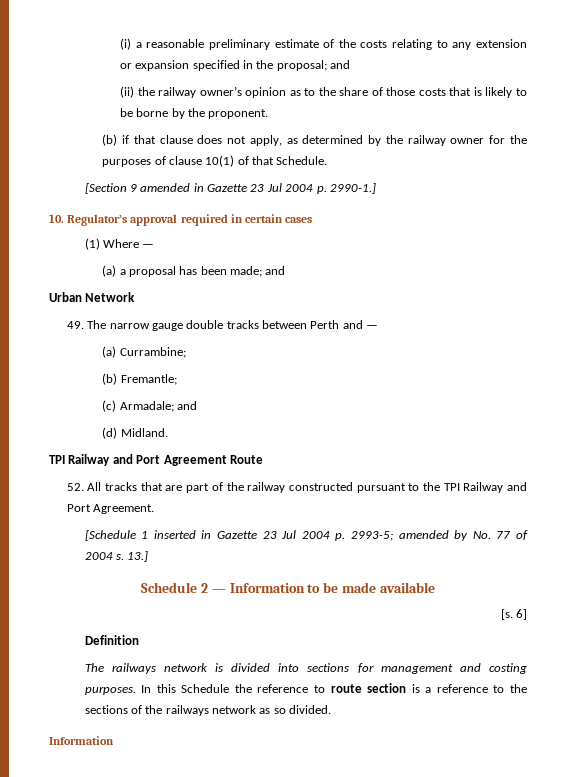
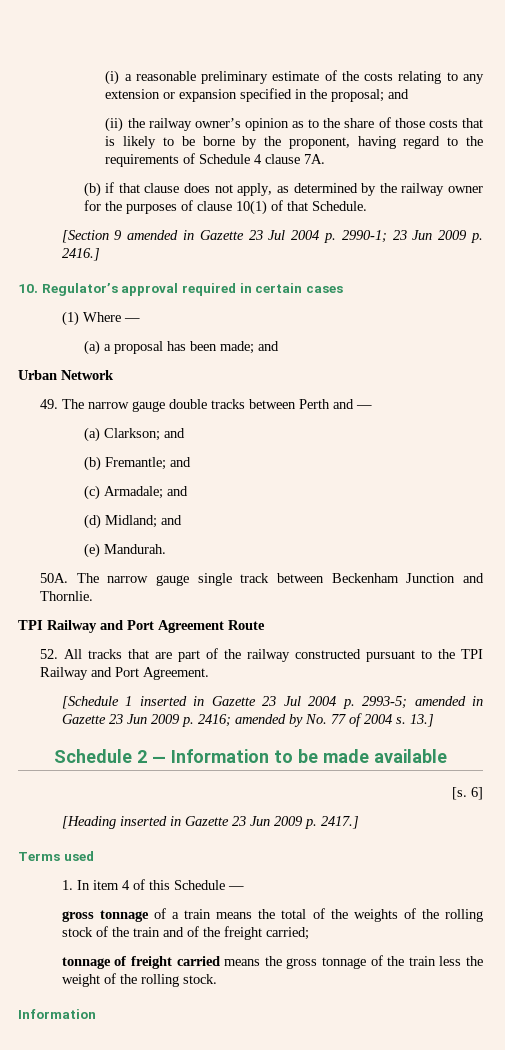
- (ii) the railway owner’s opinion as to the share of those costs that is likely to be borne by the proponent.
+ (ii) the railway owner’s opinion as to the share of those costs that is likely to be borne by the proponent, having regard to the requirements of Schedule 4 clause 7A.
- [Section 9 amended in Gazette 23 Jul 2004 p. 2990-1.]
+ [Section 9 amended in Gazette 23 Jul 2004 p. 2990-1; 23 Jun 2009 p. 2416.]
- (a) Currambine;
+ (a) Clarkson; and
- (b) Fremantle;
+ (b) Fremantle; and
- (d) Midland.
+ (d) Midland; and
+ (e) Mandurah.
+ 50A. The narrow gauge single track between Beckenham Junction and Thornlie.
- [Schedule 1 inserted in Gazette 23 Jul 2004 p. 2993-5; amended by No. 77 of 2004 s.
+ [Schedule 1 inserted in Gazette 23 Jul 2004 p. 2993-5; amended in Gazette 23 Jun 2009 p. 2416; amended by No. 77 of 2004 s.
- Definition
- The railways network is divided into sections for management and costing purposes. In this Schedule the reference to route section is a reference to the sections of the railways network as so divided.
+ [Heading inserted in Gazette 23 Jun 2009 p. 2417.]
+ Terms used
+ 1. In item 4 of this Schedule —
+ gross tonnage of a train means the total of the weights of the rolling stock of the train and of the freight carried;
+ tonnage of freight carried means the gross tonnage of the train less the weight of the rolling stock.

